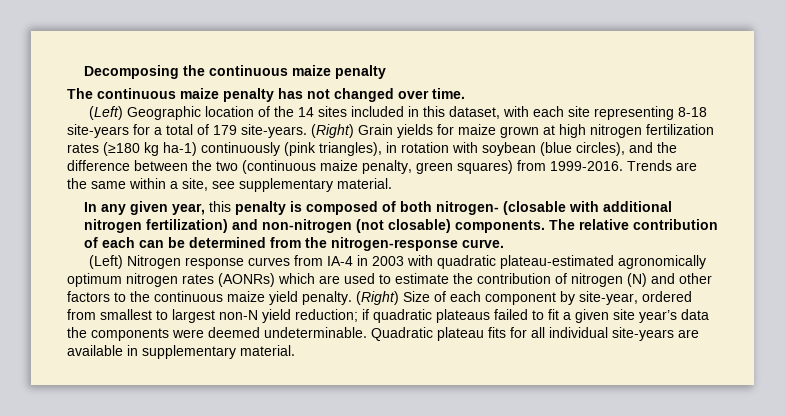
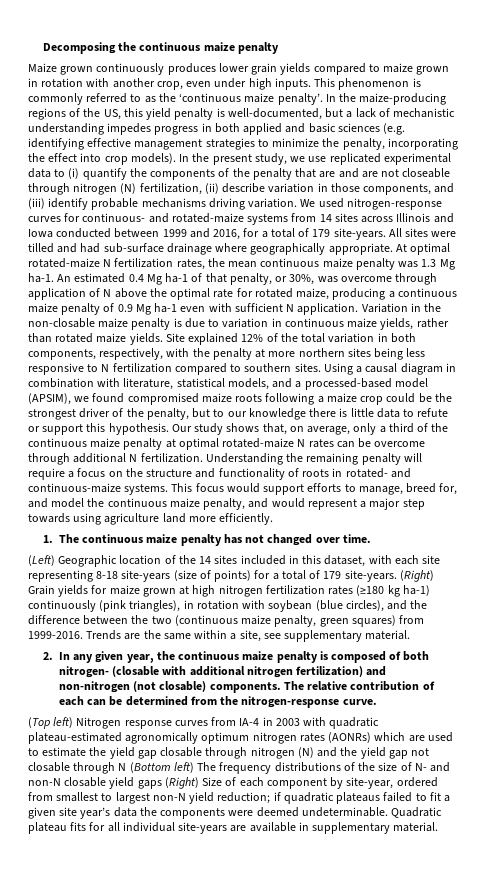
- The continuous maize penalty has not changed over time.
+ Maize grown continuously produces lower grain yields compared to maize grown in rotation with another crop, even under high inputs. This phenomenon is commonly referred to as the ‘continuous maize penalty’. In the maize-producing regions of the US, this yield penalty is well-documented, but a lack of mechanistic understanding impedes progress in both applied and basic sciences (e.g. identifying effective management strategies to minimize the penalty, incorporating the effect into crop models). In the present study, we use replicated experimental data to (i) quantify the components of the penalty that are and are not closeable through nitrogen (N) fertilization, (ii) describe variation in those components, and (iii) identify probable mechanisms driving variation. We used nitrogen-response curves for continuous- and rotated-maize systems from 14 sites across Illinois and Iowa conducted between 1999 and 2016, for a total of 179 site-years. All sites were tilled and had sub-surface drainage where geographically appropriate. At optimal rotated-maize N fertilization rates, the mean continuous maize penalty was 1.3 Mg ha-1. An estimated 0.4 Mg ha-1 of that penalty, or 30%, was overcome through application of N above the optimal rate for rotated maize, producing a continuous maize penalty of 0.9 Mg ha-1 even with sufficient N application. Variation in the non-closable maize penalty is due to variation in continuous maize yields, rather than rotated maize yields. Site explained 12% of the total variation in both components, respectively, with the penalty at more northern sites being less responsive to N fertilization compared to southern sites. Using a causal diagram in combination with literature, statistical models, and a processed-based model (APSIM), we found compromised maize roots following a maize crop could be the strongest driver of the penalty, but to our knowledge there is little data to refute or support this hypothesis. Our study shows that, on average, only a third of the continuous maize penalty at optimal rotated-maize N rates can be overcome through additional N fertilization. Understanding the remaining penalty will require a focus on the structure and functionality of roots in rotated- and continuous-maize systems. This focus would support efforts to manage, breed for, and model the continuous maize penalty, and would represent a major step towards using agriculture land more efficiently.
+ 1. The continuous maize penalty has not changed over time.
- (Left) Geographic location of the 14 sites included in this dataset, with each site representing 8-18 site-years for a total of 179 site-years.
+ (Left) Geographic location of the 14 sites included in this dataset, with each site representing 8-18 site-years (size of points) for a total of 179 site-years.
- In any given year, this penalty is composed of both nitrogen- (closable with additional nitrogen fertilization) and non-nitrogen (not closable) components.
+ 2. In any given year, the continuous maize penalty is composed of both nitrogen- (closable with additional nitrogen fertilization) and non-nitrogen (not closable) components.
- (Left) Nitrogen response curves from IA-4 in 2003 with quadratic plateau-estimated agronomically optimum nitrogen rates (AONRs) which are used to estimate the contribution of nitrogen (N) and other factors to the continuous maize yield penalty. (Right) Size of each component by site-year, ordered from smallest to largest non-N yield reduction; if quadratic plateaus failed to fit a given site year’s data the components were deemed undeterminable.
+ (Top left) Nitrogen response curves from IA-4 in 2003 with quadratic plateau-estimated agronomically optimum nitrogen rates (AONRs) which are used to estimate the yield gap closable through nitrogen (N) and the yield gap not closable through N (Bottom left) The frequency distributions of the size of N- and non-N closable yield gaps (Right) Size of each component by site-year, ordered from smallest to largest non-N yield reduction; if quadratic plateaus failed to fit a given site year’s data the components were deemed undeterminable.

